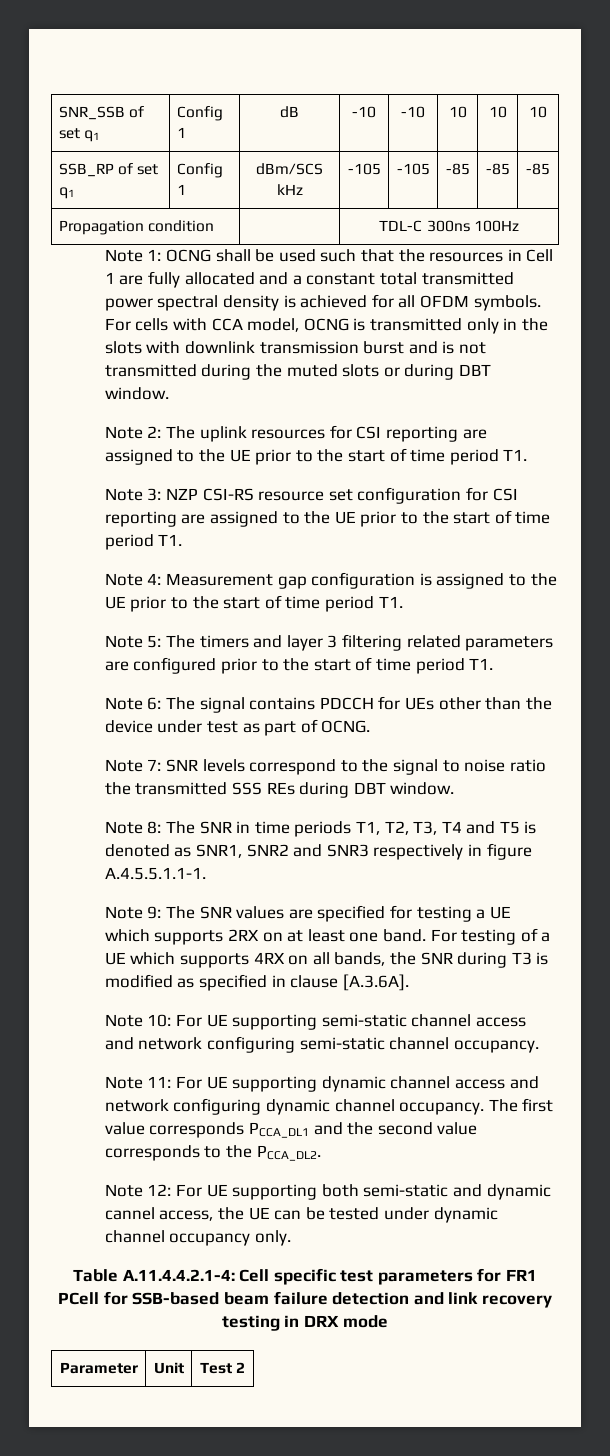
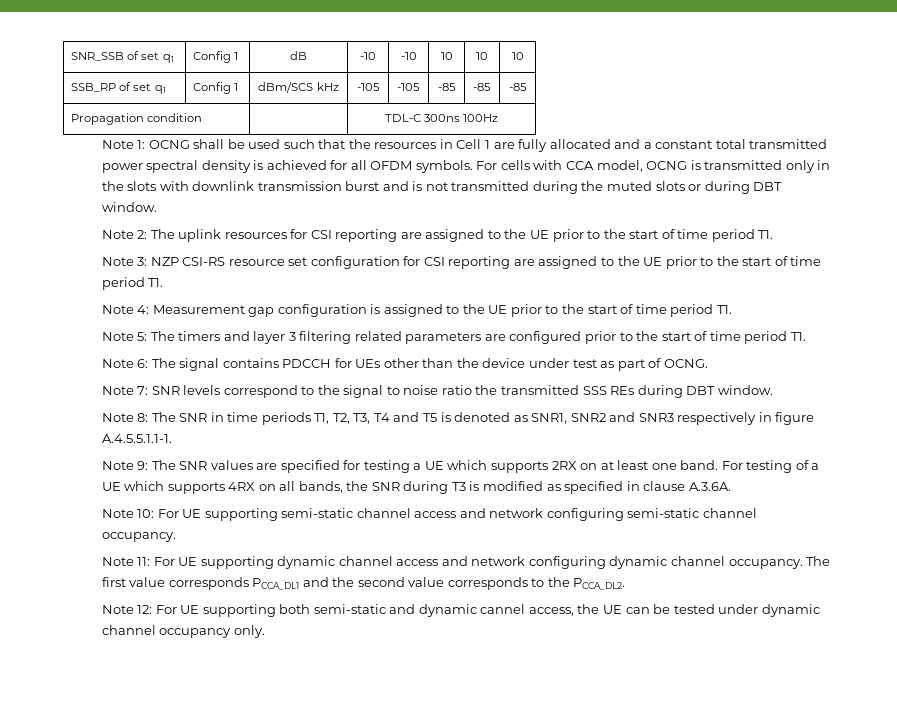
- For testing of a UE which supports 4RX on all bands, the SNR during T3 is modified as specified in clause [A.3.6A].
+ For testing of a UE which supports 4RX on all bands, the SNR during T3 is modified as specified in clause A.3.6A.
- Table A.11.4.4.2.1-4: Cell specific test parameters for FR1 PCell for SSB-based beam failure detection and link recovery testing in DRX mode
- Parameter | Unit | Test 2

